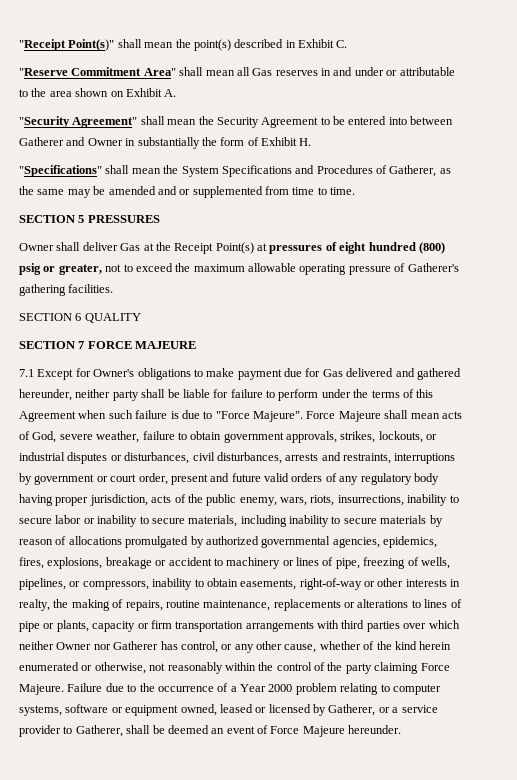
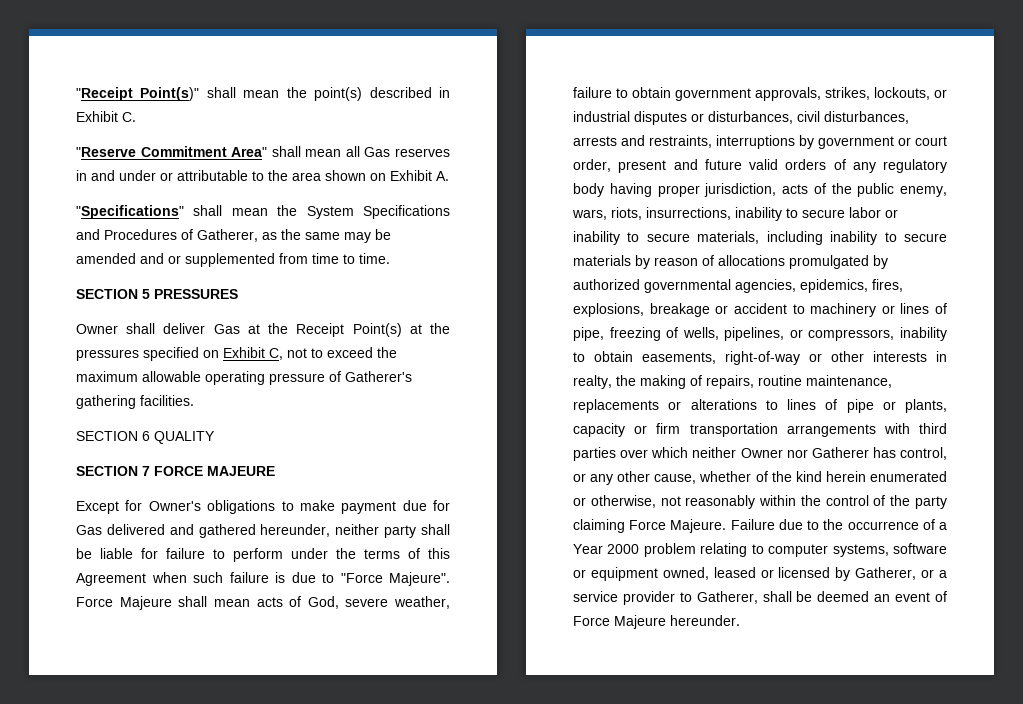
- "Security Agreement" shall mean the Security Agreement to be entered into between Gatherer and Owner in substantially the form of Exhibit H.
- Owner shall deliver Gas at the Receipt Point(s) at pressures of eight hundred (800) psig or greater, not to exceed the maximum allowable operating pressure of Gatherer's gathering facilities.
+ Owner shall deliver Gas at the Receipt Point(s) at the pressures specified on Exhibit C, not to exceed the maximum allowable operating pressure of Gatherer's gathering facilities.
- 7.1 Except for Owner's obligations to make payment due for Gas delivered and gathered hereunder, neither party shall be liable for failure to perform under the terms of this Agreement when such failure is due to "Force Majeure".
+ Except for Owner's obligations to make payment due for Gas delivered and gathered hereunder, neither party shall be liable for failure to perform under the terms of this Agreement when such failure is due to "Force Majeure".

